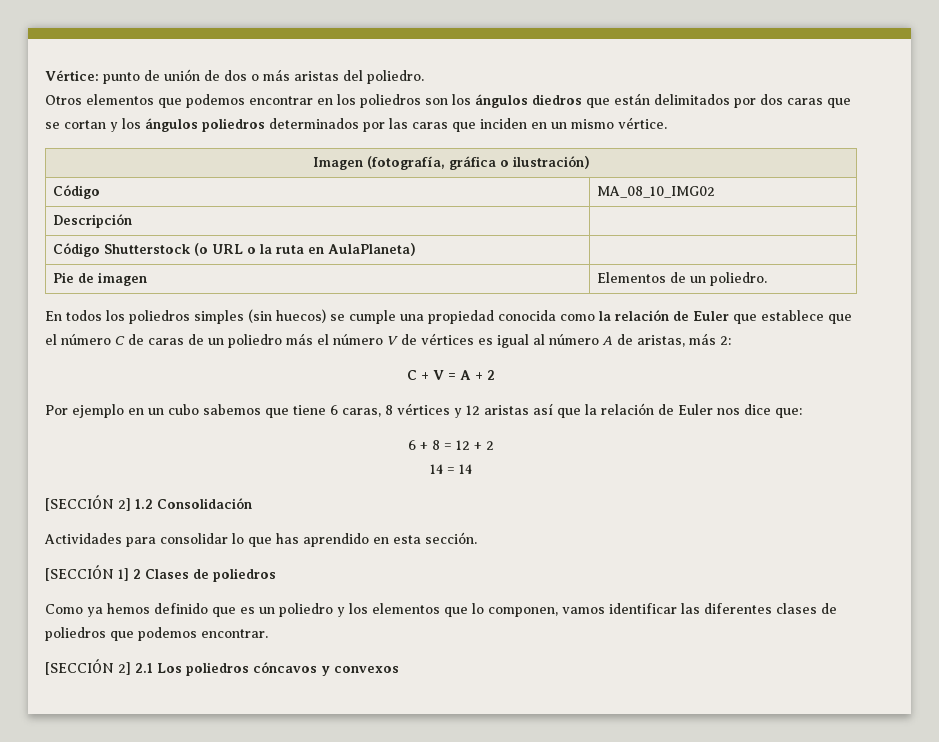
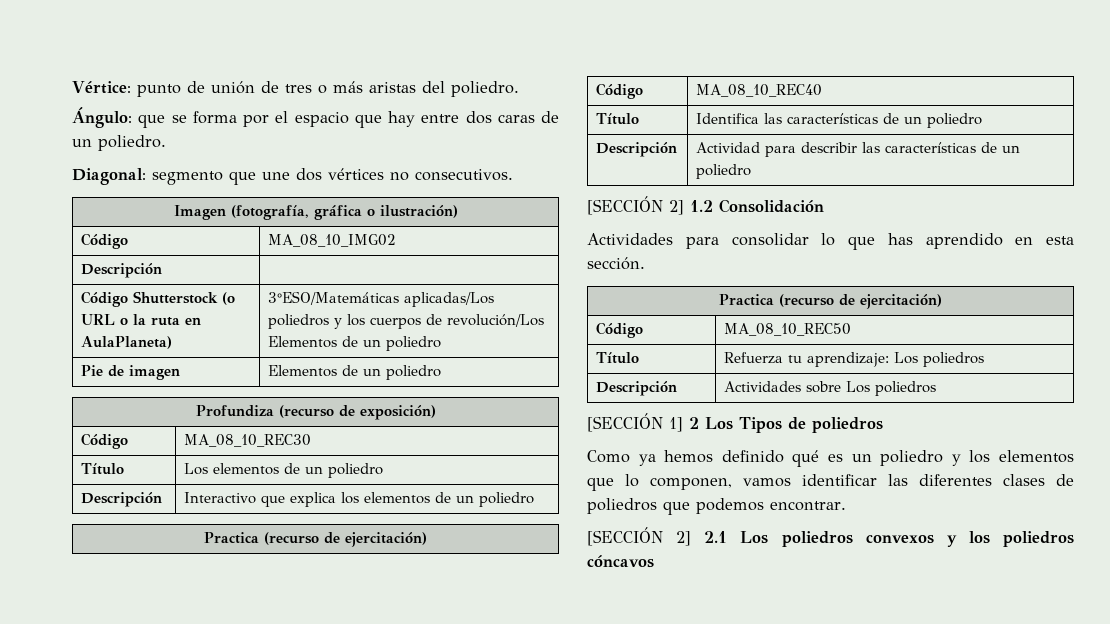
- Vértice: punto de unión de dos o más aristas del poliedro.
+ Vértice: punto de unión de tres o más aristas del poliedro.
- Otros elementos que podemos encontrar en los poliedros son los ángulos diedros que están delimitados por dos caras que se cortan y los ángulos poliedros determinados por las caras que inciden en un mismo vértice.
+ Ángulo: que se forma por el espacio que hay entre dos caras de un poliedro.
+ Diagonal: segmento que une dos vértices no consecutivos.
- Código Shutterstock (o URL o la ruta en AulaPlaneta) |
+ Código Shutterstock (o URL o la ruta en AulaPlaneta) | 3°ESO/Matemáticas aplicadas/Los poliedros y los cuerpos de revolución/Los Elementos de un poliedro
- Pie de imagen | Elementos de un poliedro.
- En todos los poliedros simples (sin huecos) se cumple una propiedad conocida como la relación de Euler que establece que el número C de caras de un poliedro más el número V de vértices es igual al número A de aristas, más 2:
- C + V = A + 2
- Por ejemplo en un cubo sabemos que tiene 6 caras, 8 vértices y 12 aristas así que la relación de Euler nos dice que:
- 6 + 8 = 12 + 2
- 14 = 14
+ Pie de imagen | Elementos de un poliedro
+ Profundiza (recurso de exposición)
+ Código | MA_08_10_REC30
+ Título | Los elementos de un poliedro
+ Descripción | Interactivo que explica los elementos de un poliedro
+ Practica (recurso de ejercitación)
+ Código | MA_08_10_REC40
+ Título | Identifica las características de un poliedro
+ Descripción | Actividad para describir las características de un poliedro
  Actividades para consolidar lo que has aprendido en esta sección.
+ Practica (recurso de ejercitación)
+ Código | MA_08_10_REC50
+ Título | Refuerza tu aprendizaje: Los poliedros
+ Descripción | Actividades sobre Los poliedros
- [SECCIÓN 1] 2 Clases de poliedros
+ [SECCIÓN 1] 2 Los Tipos de poliedros
- Como ya hemos definido que es un poliedro y los elementos que lo componen, vamos identificar las diferentes clases de poliedros que podemos encontrar.
+ Como ya hemos definido qué es un poliedro y los elementos que lo componen, vamos identificar las diferentes clases de poliedros que podemos encontrar.
- [SECCIÓN 2] 2.1 Los poliedros cóncavos y convexos
+ [SECCIÓN 2] 2.1 Los poliedros convexos y los poliedros cóncavos

